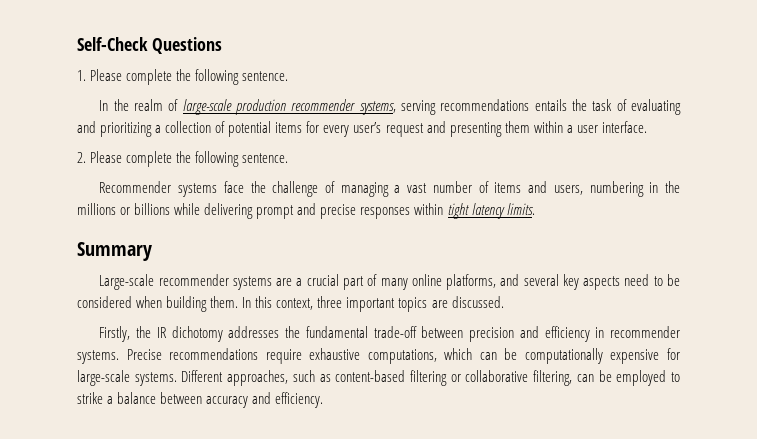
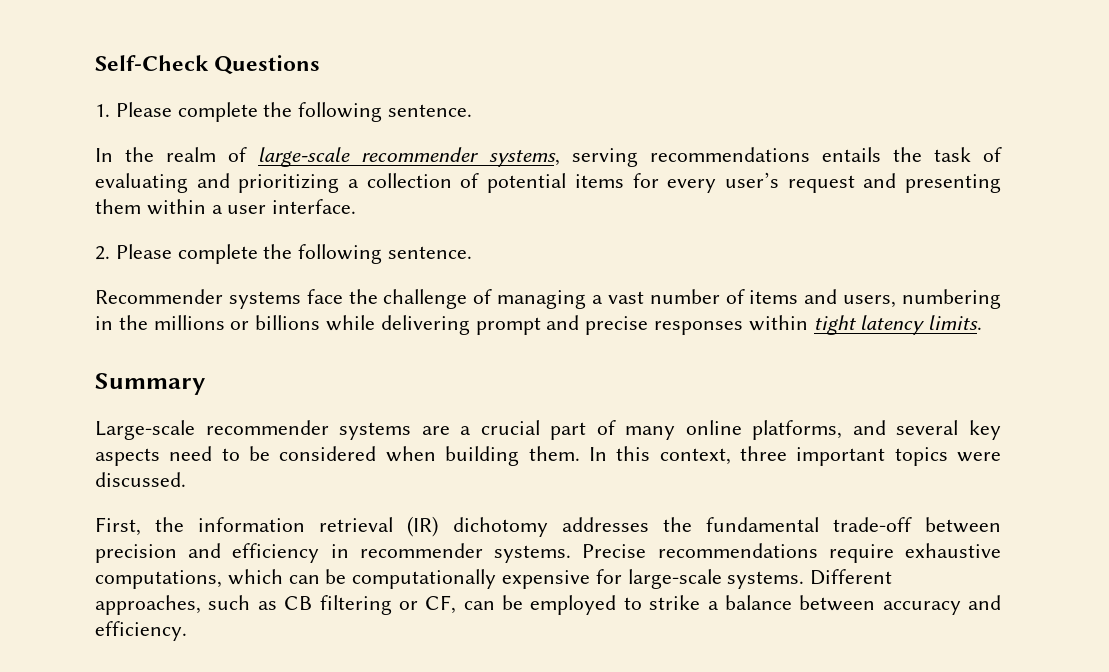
- In the realm of large-scale production recommender systems, serving recommendations entails the task of evaluating and prioritizing a collection of potential items for every user’s request and presenting them within a user interface.
+ In the realm of large-scale recommender systems, serving recommendations entails the task of evaluating and prioritizing a collection of potential items for every user’s request and presenting them within a user interface.
- In this context, three important topics are discussed.
+ In this context, three important topics were discussed.
- Firstly, the IR dichotomy addresses the fundamental trade-off between precision and efficiency in recommender systems.
+ First, the information retrieval (IR) dichotomy addresses the fundamental trade-off between precision and efficiency in recommender systems.
- Different approaches, such as content-based filtering or collaborative filtering, can be employed to strike a balance between accuracy and efficiency.
+ Different approaches, such as CB filtering or CF, can be employed to strike a balance between accuracy and efficiency.

